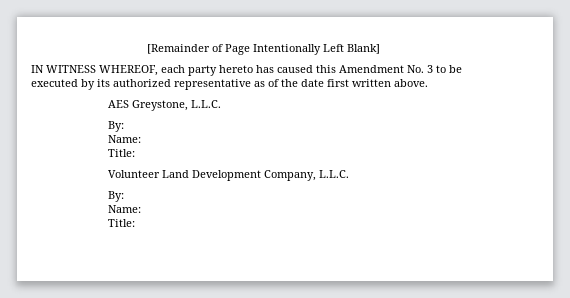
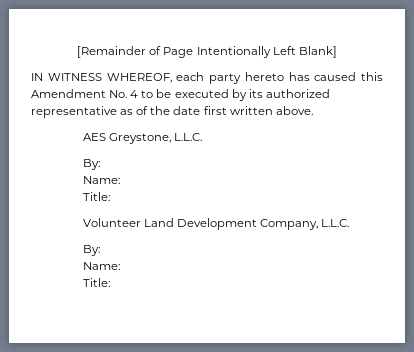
- IN WITNESS WHEREOF, each party hereto has caused this Amendment No. 3 to be executed by its authorized representative as of the date first written above.
+ IN WITNESS WHEREOF, each party hereto has caused this Amendment No. 4 to be executed by its authorized representative as of the date first written above.

